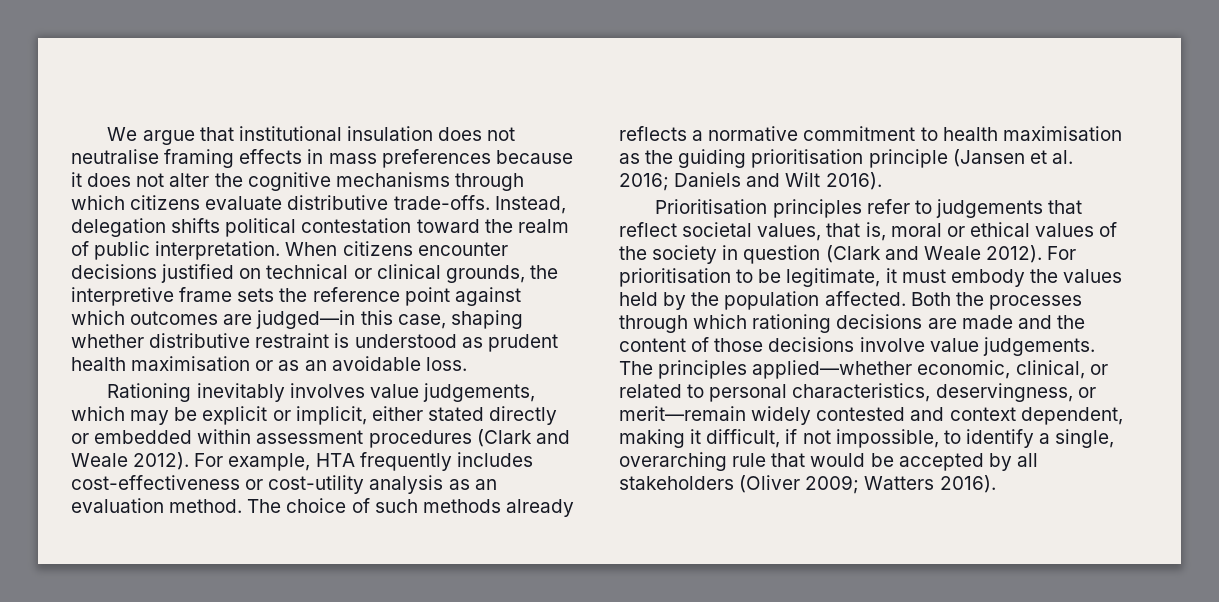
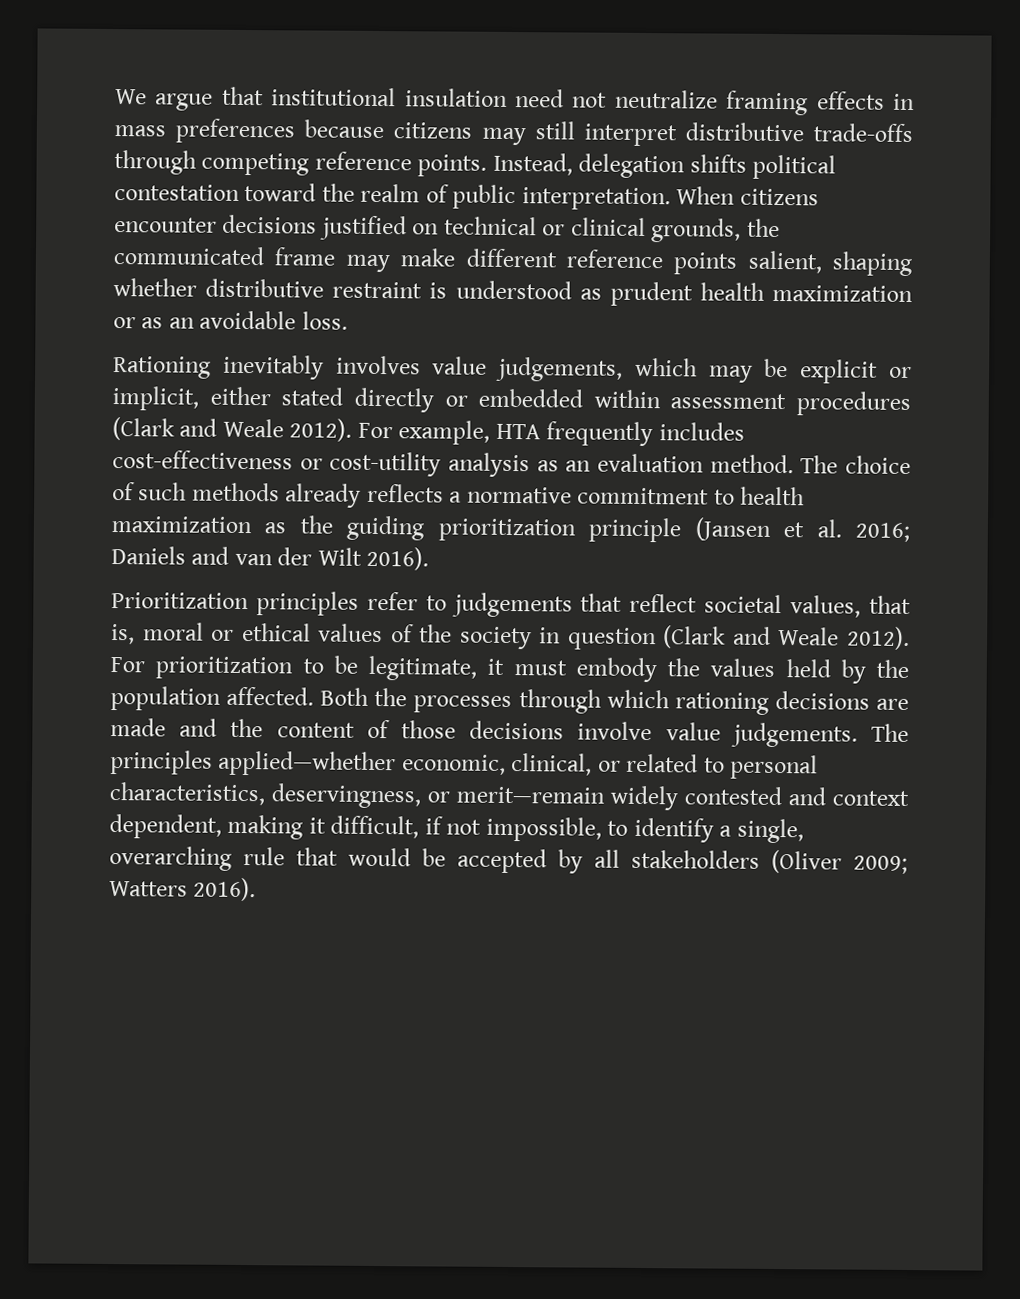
- We argue that institutional insulation does not neutralise framing effects in mass preferences because it does not alter the cognitive mechanisms through which citizens evaluate distributive trade-offs.
+ We argue that institutional insulation need not neutralize framing effects in mass preferences because citizens may still interpret distributive trade-offs through competing reference points.
- When citizens encounter decisions justified on technical or clinical grounds, the interpretive frame sets the reference point against which outcomes are judged—in this case, shaping whether distributive restraint is understood as prudent health maximisation or as an avoidable loss.
+ When citizens encounter decisions justified on technical or clinical grounds, the communicated frame may make different reference points salient, shaping whether distributive restraint is understood as prudent health maximization or as an avoidable loss.
- The choice of such methods already reflects a normative commitment to health maximisation as the guiding prioritisation principle (Jansen et al. 2016; Daniels and Wilt 2016).
+ The choice of such methods already reflects a normative commitment to health maximization as the guiding prioritization principle (Jansen et al. 2016; Daniels and van der Wilt 2016).
- Prioritisation principles refer to judgements that reflect societal values, that is, moral or ethical values of the society in question (Clark and Weale 2012).
+ Prioritization principles refer to judgements that reflect societal values, that is, moral or ethical values of the society in question (Clark and Weale 2012).
- For prioritisation to be legitimate, it must embody the values held by the population affected.
+ For prioritization to be legitimate, it must embody the values held by the population affected.

